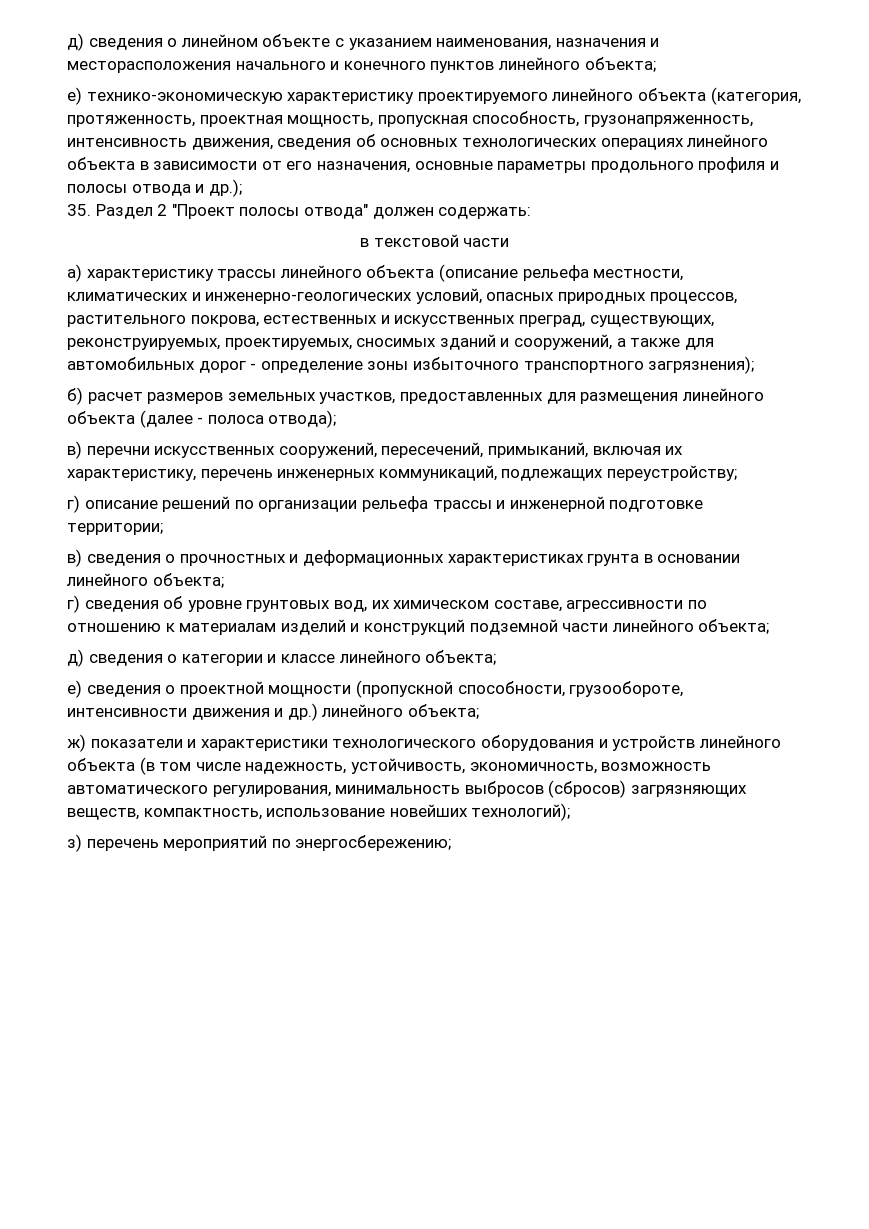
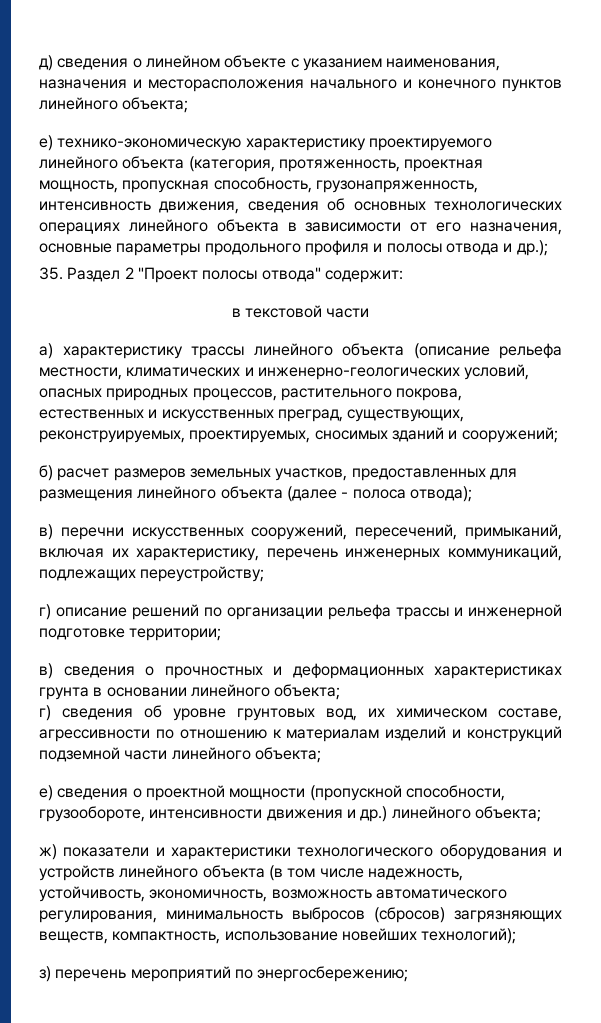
- 35. Раздел 2 "Проект полосы отвода" должен содержать:
+ 35. Раздел 2 "Проект полосы отвода" содержит:
- а) характеристику трассы линейного объекта (описание рельефа местности, климатических и инженерно-геологических условий, опасных природных процессов, растительного покрова, естественных и искусственных преград, существующих, реконструируемых, проектируемых, сносимых зданий и сооружений, а также для автомобильных дорог - определение зоны избыточного транспортного загрязнения);
+ а) характеристику трассы линейного объекта (описание рельефа местности, климатических и инженерно-геологических условий, опасных природных процессов, растительного покрова, естественных и искусственных преград, существующих, реконструируемых, проектируемых, сносимых зданий и сооружений;
- д) сведения о категории и классе линейного объекта;

